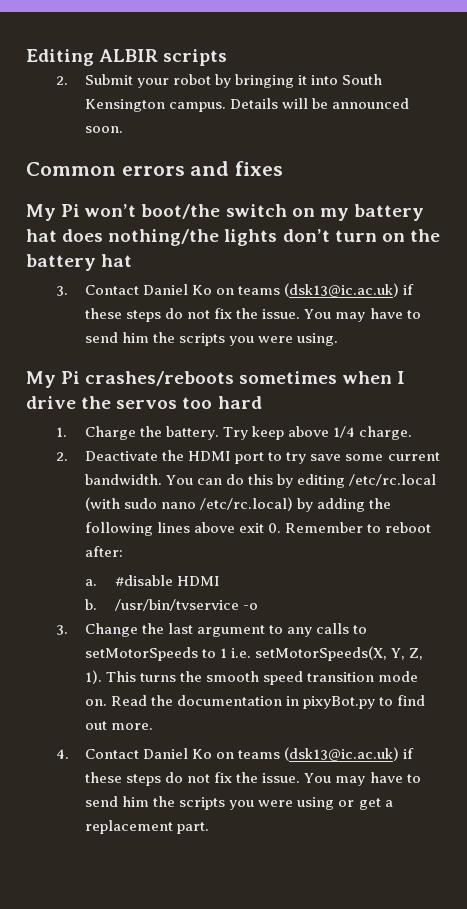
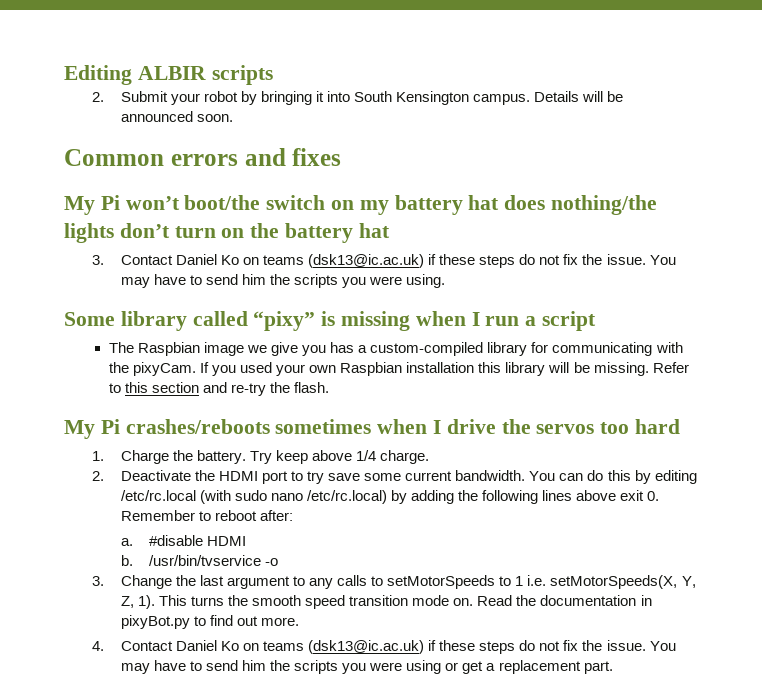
+ Some library called “pixy” is missing when I run a script
+ The Raspbian image we give you has a custom-compiled library for communicating with the pixyCam. If you used your own Raspbian installation this library will be missing. Refer to this section and re-try the flash.

